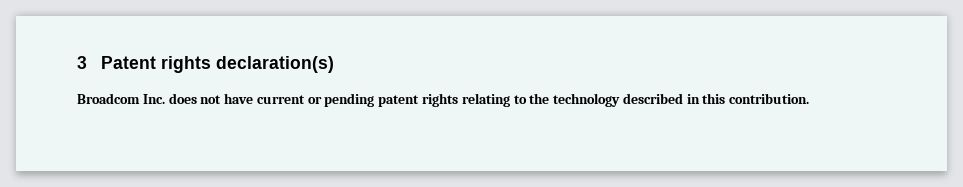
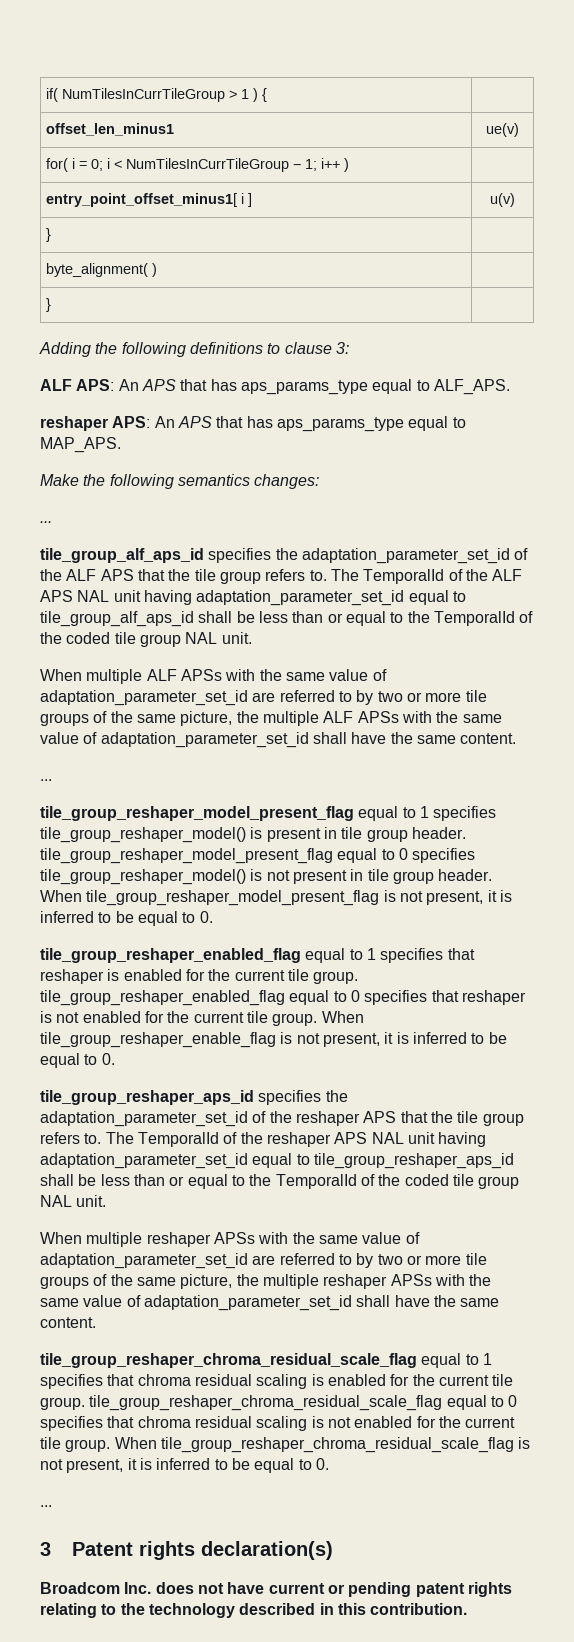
+ if( NumTilesInCurrTileGroup > 1 ) { |
+ offset_len_minus1 | ue(v)
+ for( i = 0; i < NumTilesInCurrTileGroup − 1; i++ ) |
+ entry_point_offset_minus1[ i ] | u(v)
+ } |
+ byte_alignment( ) |
+ } |
+ Adding the following definitions to clause 3:
+ ALF APS: An APS that has aps_params_type equal to ALF_APS.
+ reshaper APS: An APS that has aps_params_type equal to MAP_APS.
+ Make the following semantics changes:
+ ...
+ tile_group_alf_aps_id specifies the adaptation_parameter_set_id of the ALF APS that the tile group refers to. The TemporalId of the ALF APS NAL unit having adaptation_parameter_set_id equal to tile_group_alf_aps_id shall be less than or equal to the TemporalId of the coded tile group NAL unit.
+ When multiple ALF APSs with the same value of adaptation_parameter_set_id are referred to by two or more tile groups of the same picture, the multiple ALF APSs with the same value of adaptation_parameter_set_id shall have the same content.
+ ...
+ tile_group_reshaper_model_present_flag equal to 1 specifies tile_group_reshaper_model() is present in tile group header. tile_group_reshaper_model_present_flag equal to 0 specifies tile_group_reshaper_model() is not present in tile group header. When tile_group_reshaper_model_present_flag is not present, it is inferred to be equal to 0.
+ tile_group_reshaper_enabled_flag equal to 1 specifies that reshaper is enabled for the current tile group. tile_group_reshaper_enabled_flag equal to 0 specifies that reshaper is not enabled for the current tile group. When tile_group_reshaper_enable_flag is not present, it is inferred to be equal to 0.
+ tile_group_reshaper_aps_id specifies the adaptation_parameter_set_id of the reshaper APS that the tile group refers to. The TemporalId of the reshaper APS NAL unit having adaptation_parameter_set_id equal to tile_group_reshaper_aps_id shall be less than or equal to the TemporalId of the coded tile group NAL unit.
+ When multiple reshaper APSs with the same value of adaptation_parameter_set_id are referred to by two or more tile groups of the same picture, the multiple reshaper APSs with the same value of adaptation_parameter_set_id shall have the same content.
+ tile_group_reshaper_chroma_residual_scale_flag equal to 1 specifies that chroma residual scaling is enabled for the current tile group. tile_group_reshaper_chroma_residual_scale_flag equal to 0 specifies that chroma residual scaling is not enabled for the current tile group. When tile_group_reshaper_chroma_residual_scale_flag is not present, it is inferred to be equal to 0.
+ ...

